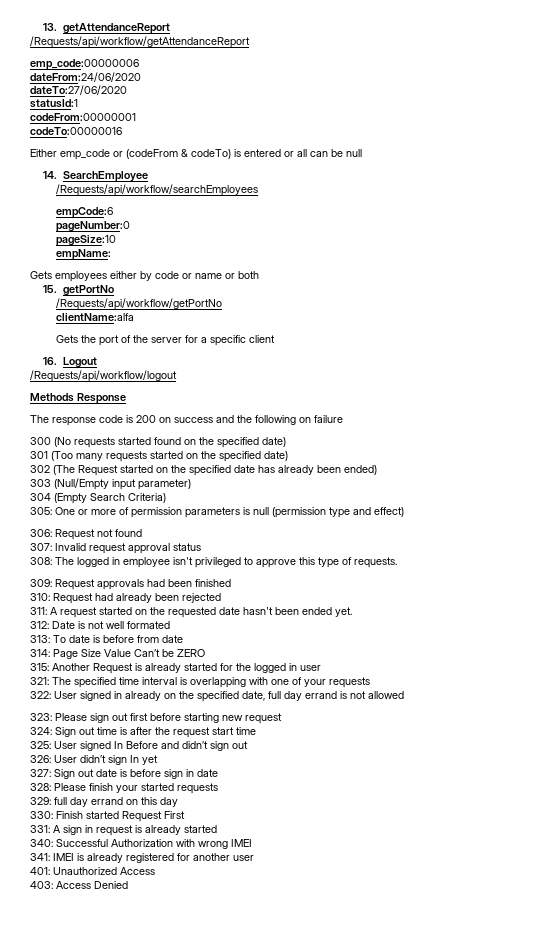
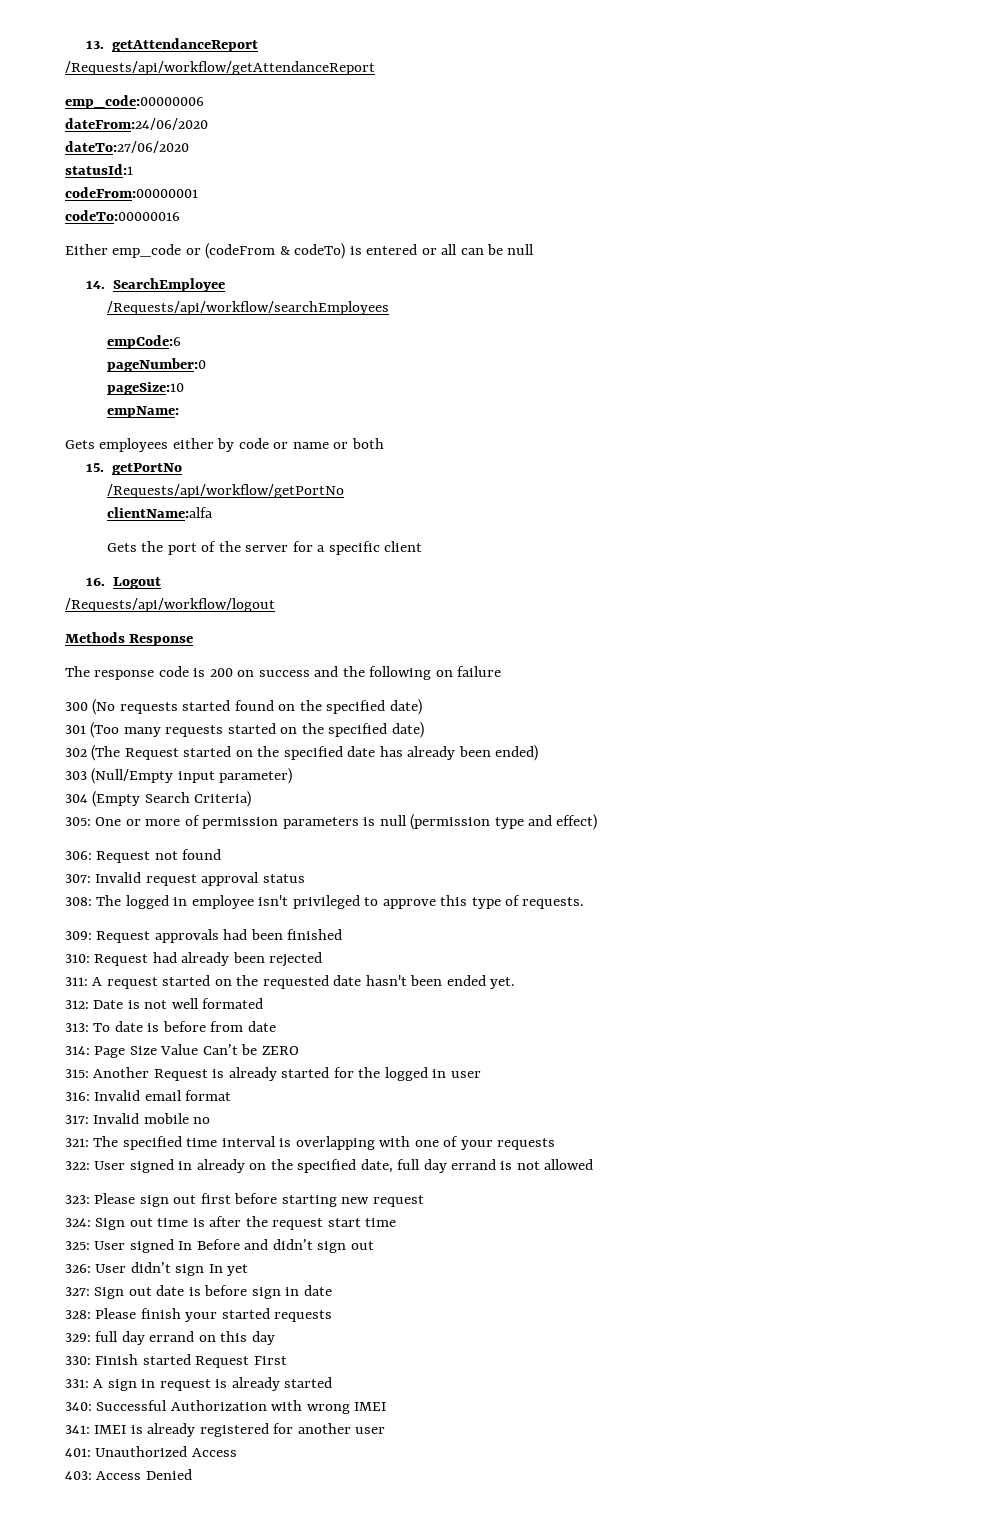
+ 316: Invalid email format
+ 317: Invalid mobile no

